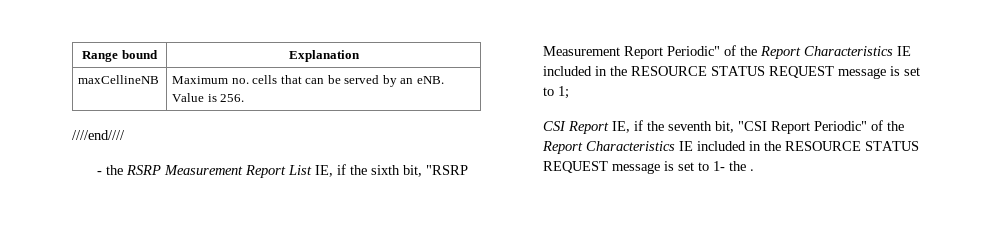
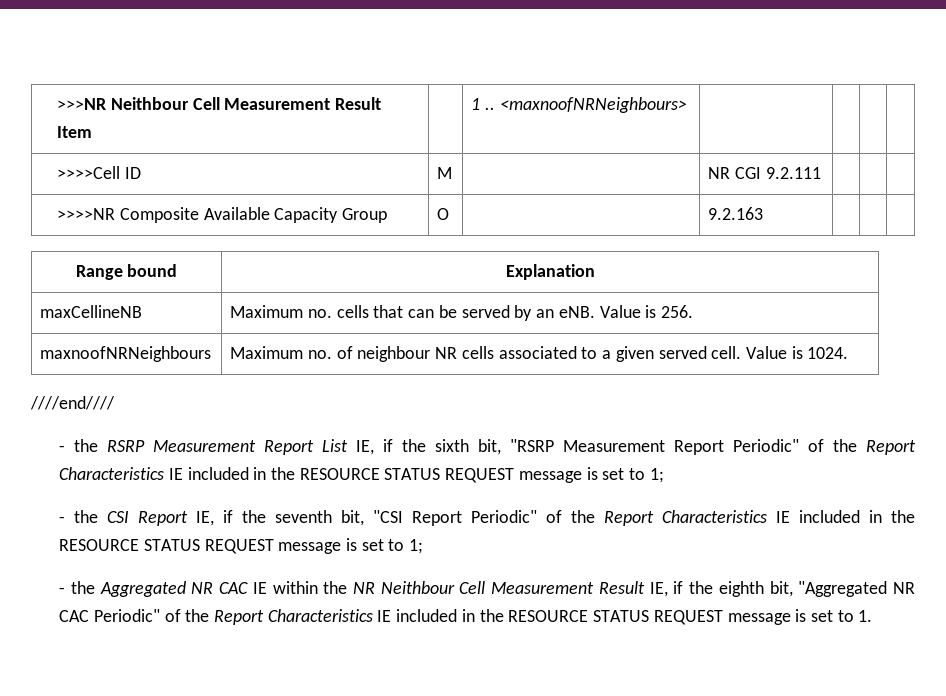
+ >>>NR Neithbour Cell Measurement Result Item | | 1 .. <maxnoofNRNeighbours> | | | |
+ >>>>Cell ID | M | | NR CGI 9.2.111 | | |
+ >>>>NR Composite Available Capacity Group | O | | 9.2.163 | | |
+ maxnoofNRNeighbours | Maximum no. of neighbour NR cells associated to a given served cell. Value is 1024.
- CSI Report IE, if the seventh bit, "CSI Report Periodic" of the Report Characteristics IE included in the RESOURCE STATUS REQUEST message is set to 1- the .
+ - the CSI Report IE, if the seventh bit, "CSI Report Periodic" of the Report Characteristics IE included in the RESOURCE STATUS REQUEST message is set to 1;
+ - the Aggregated NR CAC IE within the NR Neithbour Cell Measurement Result IE, if the eighth bit, "Aggregated NR CAC Periodic" of the Report Characteristics IE included in the RESOURCE STATUS REQUEST message is set to 1.

